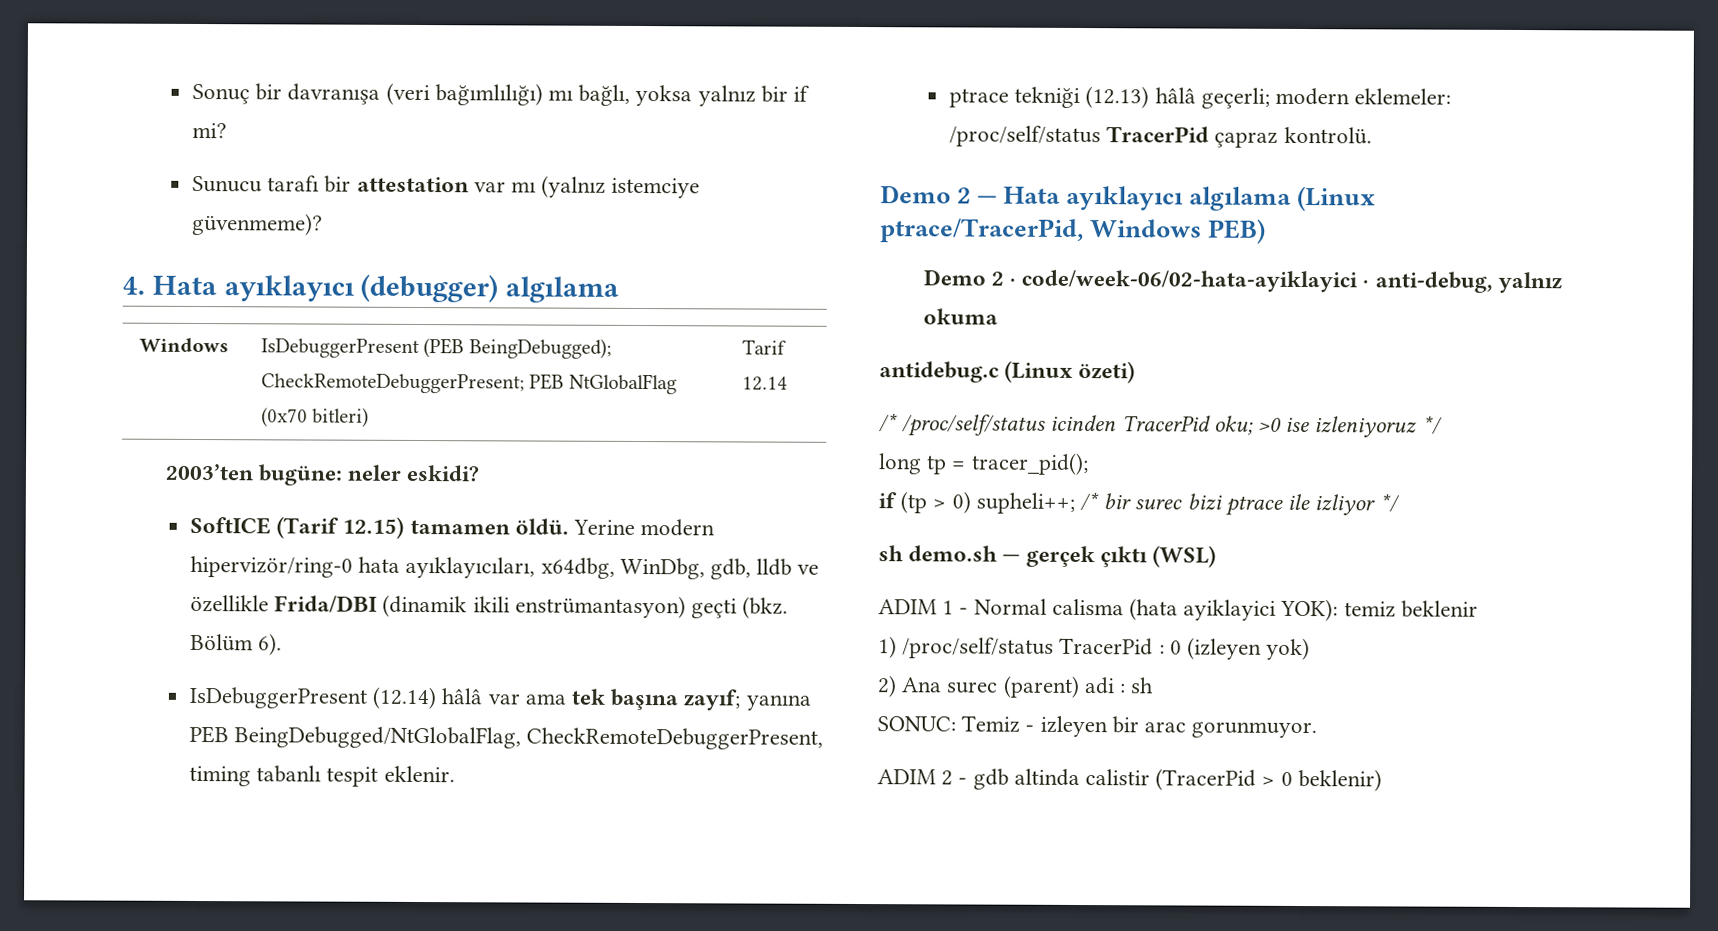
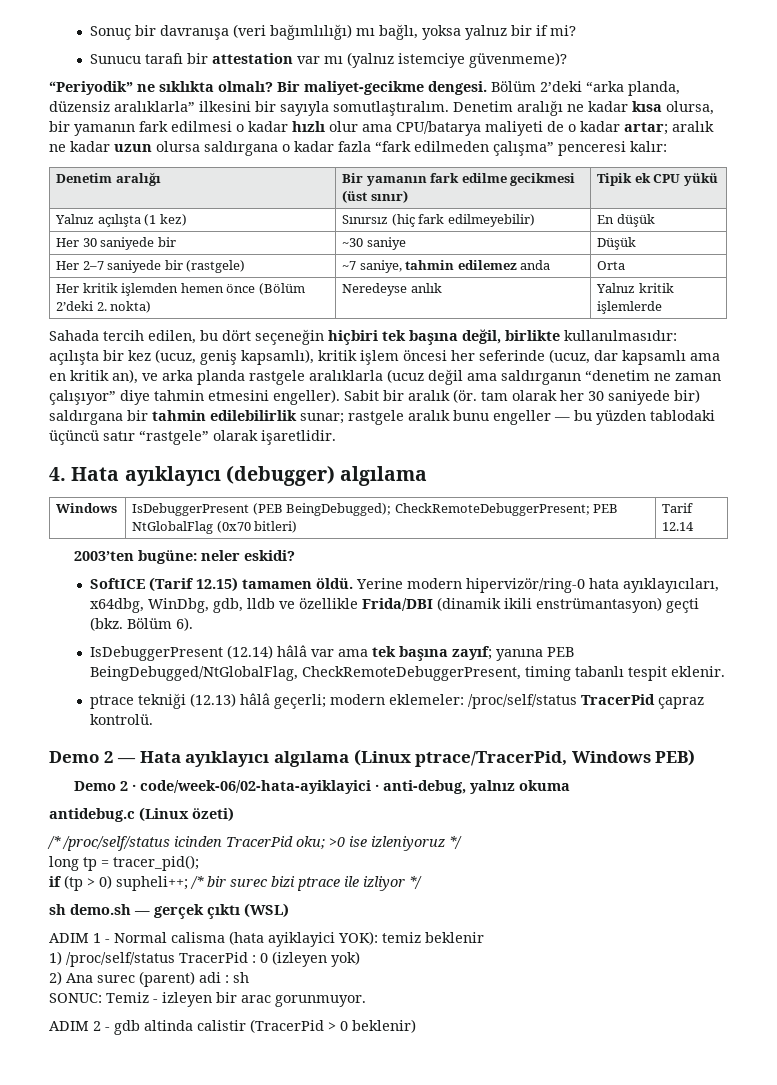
+ “Periyodik” ne sıklıkta olmalı? Bir maliyet-gecikme dengesi. Bölüm 2’deki “arka planda, düzensiz aralıklarla” ilkesini bir sayıyla somutlaştıralım. Denetim aralığı ne kadar kısa olursa, bir yamanın fark edilmesi o kadar hızlı olur ama CPU/batarya maliyeti de o kadar artar; aralık ne kadar uzun olursa saldırgana o kadar fazla “fark edilmeden çalışma” penceresi kalır:
+ Denetim aralığı | Bir yamanın fark edilme gecikmesi (üst sınır) | Tipik ek CPU yükü
+ Yalnız açılışta (1 kez) | Sınırsız (hiç fark edilmeyebilir) | En düşük
+ Her 30 saniyede bir | ~30 saniye | Düşük
+ Her 2–7 saniyede bir (rastgele) | ~7 saniye, tahmin edilemez anda | Orta
+ Her kritik işlemden hemen önce (Bölüm 2’deki 2. nokta) | Neredeyse anlık | Yalnız kritik işlemlerde
+ Sahada tercih edilen, bu dört seçeneğin hiçbiri tek başına değil, birlikte kullanılmasıdır: açılışta bir kez (ucuz, geniş kapsamlı), kritik işlem öncesi her seferinde (ucuz, dar kapsamlı ama en kritik an), ve arka planda rastgele aralıklarla (ucuz değil ama saldırganın “denetim ne zaman çalışıyor” diye tahmin etmesini engeller). Sabit bir aralık (ör. tam olarak her 30 saniyede bir) saldırgana bir tahmin edilebilirlik sunar; rastgele aralık bunu engeller — bu yüzden tablodaki üçüncü satır “rastgele” olarak işaretlidir.

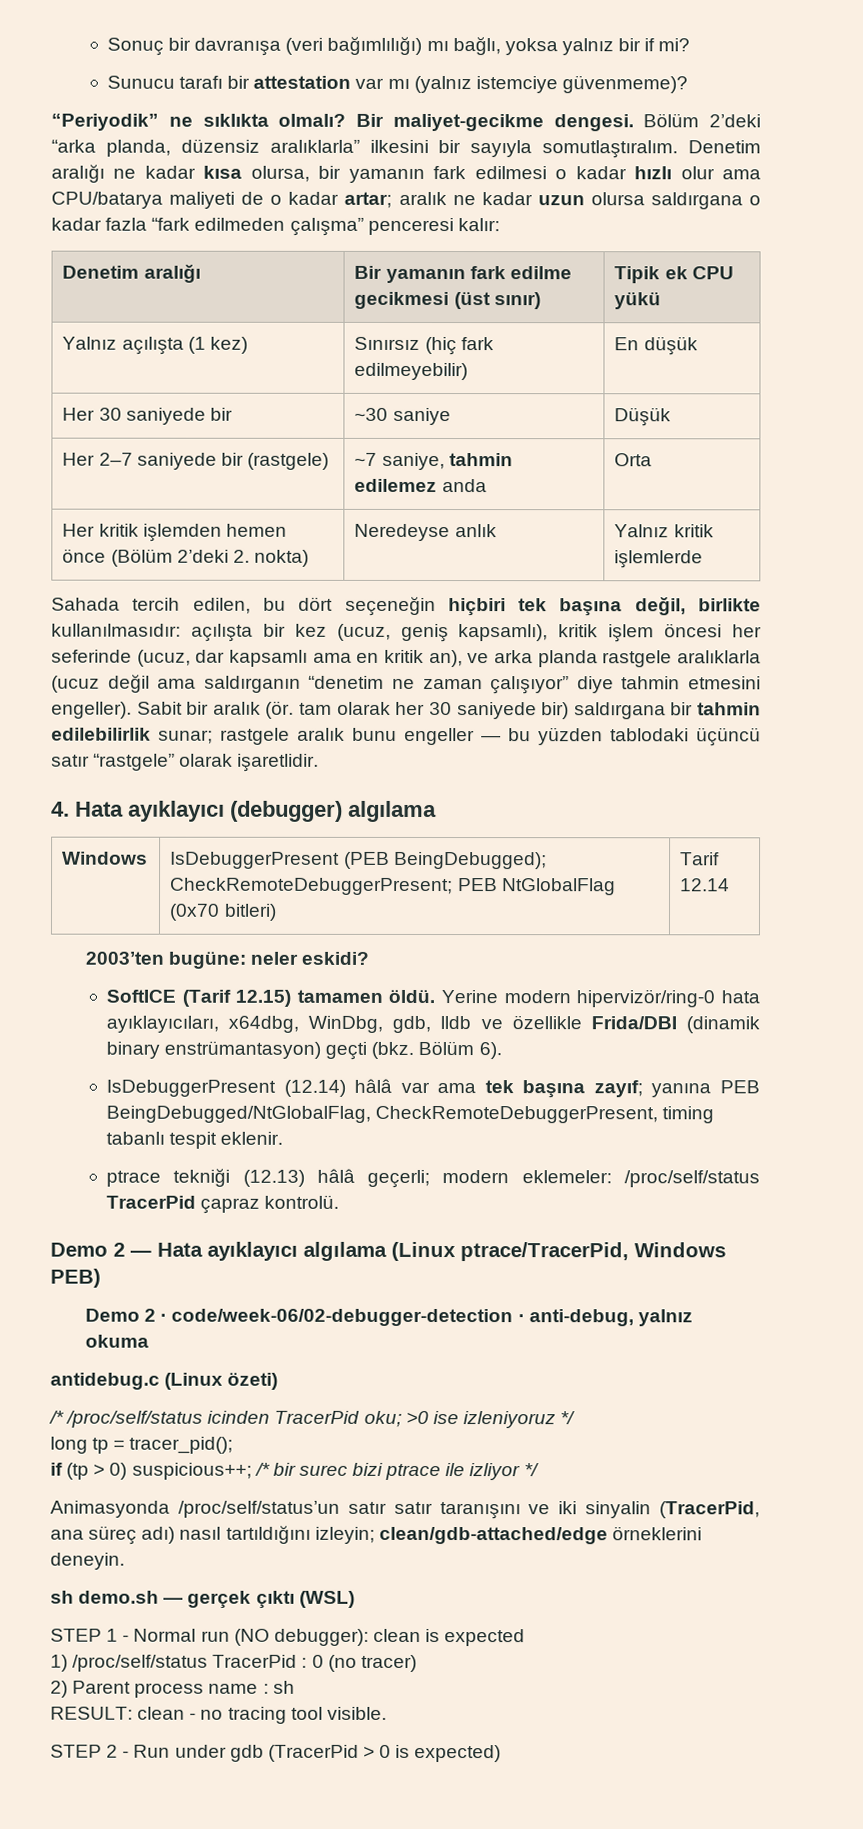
- Yerine modern hipervizör/ring-0 hata ayıklayıcıları, x64dbg, WinDbg, gdb, lldb ve özellikle Frida/DBI (dinamik ikili enstrümantasyon) geçti (bkz.
+ Yerine modern hipervizör/ring-0 hata ayıklayıcıları, x64dbg, WinDbg, gdb, lldb ve özellikle Frida/DBI (dinamik binary enstrümantasyon) geçti (bkz.
- Demo 2 · code/week-06/02-hata-ayiklayici · anti-debug, yalnız okuma
+ Demo 2 · code/week-06/02-debugger-detection · anti-debug, yalnız okuma
- if (tp > 0) supheli++; /* bir surec bizi ptrace ile izliyor */
+ if (tp > 0) suspicious++; /* bir surec bizi ptrace ile izliyor */
+ Animasyonda /proc/self/status’un satır satır taranışını ve iki sinyalin (TracerPid, ana süreç adı) nasıl tartıldığını izleyin; clean/gdb-attached/edge örneklerini deneyin.
- ADIM 1 - Normal calisma (hata ayiklayici YOK): temiz beklenir
+ STEP 1 - Normal run (NO debugger): clean is expected
- 1) /proc/self/status TracerPid : 0 (izleyen yok)
+ 1) /proc/self/status TracerPid : 0 (no tracer)
- 2) Ana surec (parent) adi : sh
- SONUC: Temiz - izleyen bir arac gorunmuyor.
- ADIM 2 - gdb altinda calistir (TracerPid > 0 beklenir)
+ 2) Parent process name : sh
+ RESULT: clean - no tracing tool visible.
+ STEP 2 - Run under gdb (TracerPid > 0 is expected)

